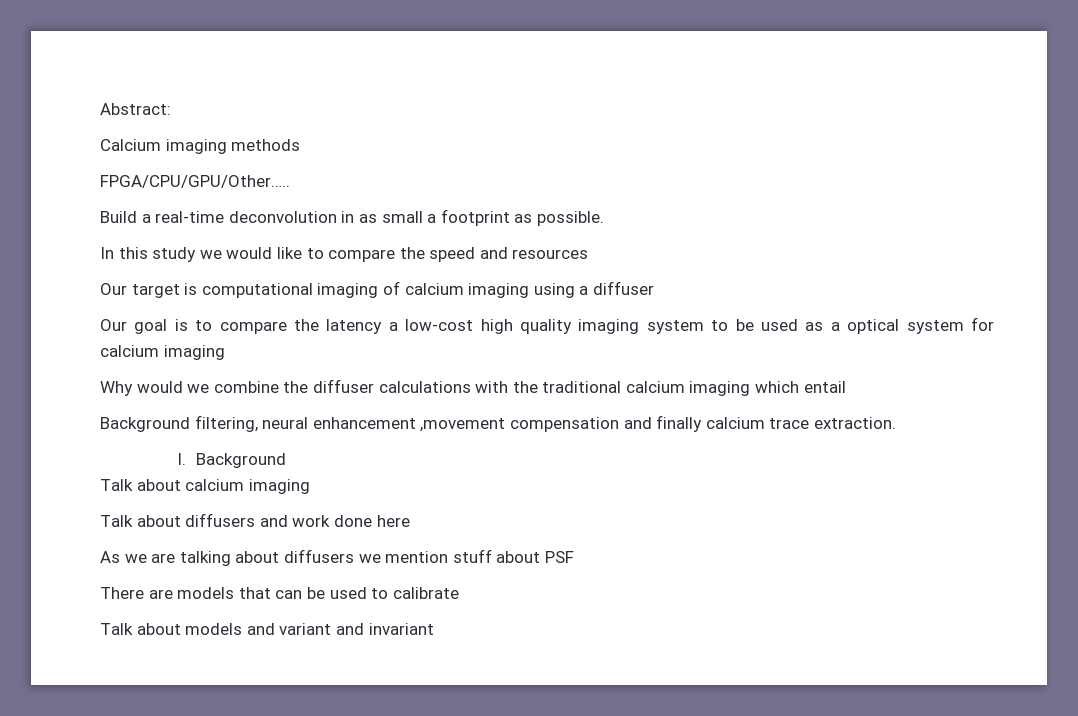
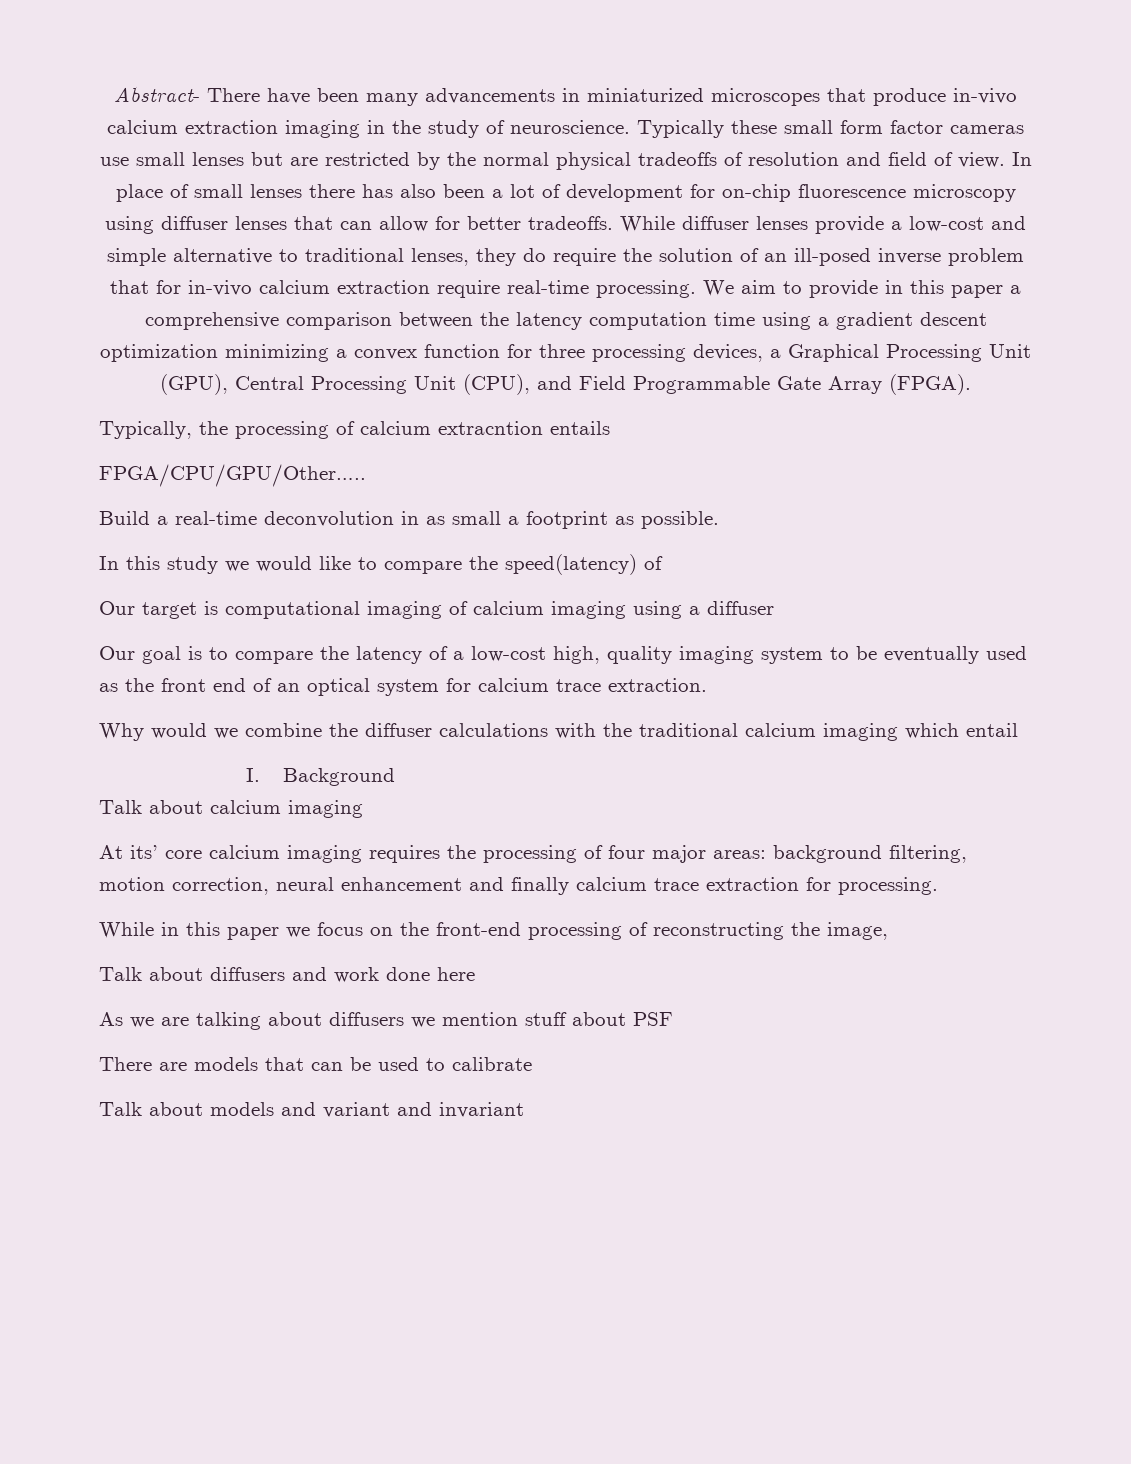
- Abstract:
- Calcium imaging methods
+ Abstract- There have been many advancements in miniaturized microscopes that produce in-vivo calcium extraction imaging in the study of neuroscience. Typically these small form factor cameras use small lenses but are restricted by the normal physical tradeoffs of resolution and field of view. In place of small lenses there has also been a lot of development for on-chip fluorescence microscopy using diffuser lenses that can allow for better tradeoffs. While diffuser lenses provide a low-cost and simple alternative to traditional lenses, they do require the solution of an ill-posed inverse problem that for in-vivo calcium extraction require real-time processing. We aim to provide in this paper a comprehensive comparison between the latency computation time using a gradient descent optimization minimizing a convex function for three processing devices, a Graphical Processing Unit (GPU), Central Processing Unit (CPU), and Field Programmable Gate Array (FPGA).
+ Typically, the processing of calcium extracntion entails
- In this study we would like to compare the speed and resources
+ In this study we would like to compare the speed(latency) of
- Our goal is to compare the latency a low-cost high quality imaging system to be used as a optical system for calcium imaging
+ Our goal is to compare the latency of a low-cost high, quality imaging system to be eventually used as the front end of an optical system for calcium trace extraction.
- Background filtering, neural enhancement ,movement compensation and finally calcium trace extraction.
+ At its’ core calcium imaging requires the processing of four major areas: background filtering, motion correction, neural enhancement and finally calcium trace extraction for processing.
+ While in this paper we focus on the front-end processing of reconstructing the image,

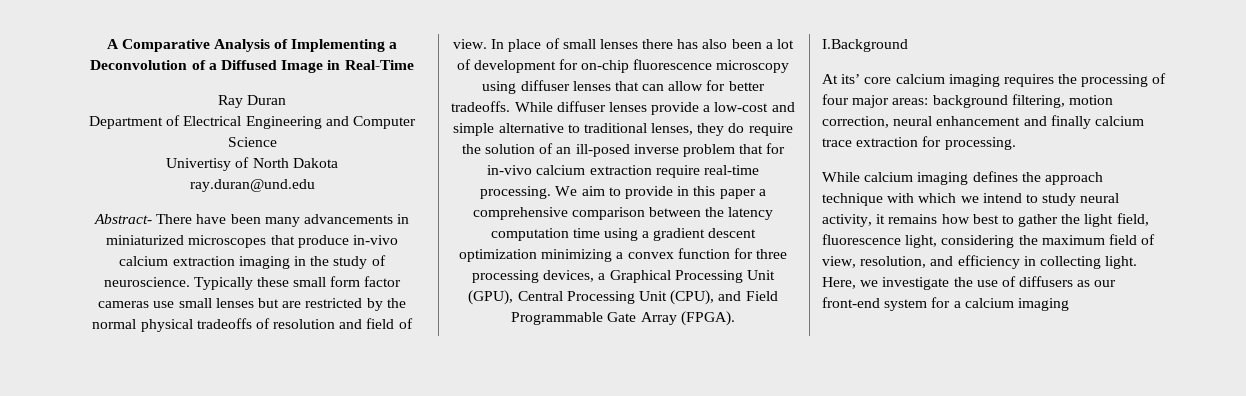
+ A Comparative Analysis of Implementing a Deconvolution of a Diffused Image in Real-Time
+ Ray Duran
+ Department of Electrical Engineering and Computer Science
+ Univertisy of North Dakota
+ ray.duran@und.edu
- Typically, the processing of calcium extracntion entails
- FPGA/CPU/GPU/Other…..
- Build a real-time deconvolution in as small a footprint as possible.
- In this study we would like to compare the speed(latency) of
- Our target is computational imaging of calcium imaging using a diffuser
- Our goal is to compare the latency of a low-cost high, quality imaging system to be eventually used as the front end of an optical system for calcium trace extraction.
- Why would we combine the diffuser calculations with the traditional calcium imaging which entail
- I. Background
- Talk about calcium imaging
+ I.Background
- While in this paper we focus on the front-end processing of reconstructing the image,
- Talk about diffusers and work done here
- As we are talking about diffusers we mention stuff about PSF
- There are models that can be used to calibrate
- Talk about models and variant and invariant
+ While calcium imaging defines the approach technique with which we intend to study neural activity, it remains how best to gather the light field, fluorescence light, considering the maximum field of view, resolution, and efficiency in collecting light. Here, we investigate the use of diffusers as our front-end system for a calcium imaging

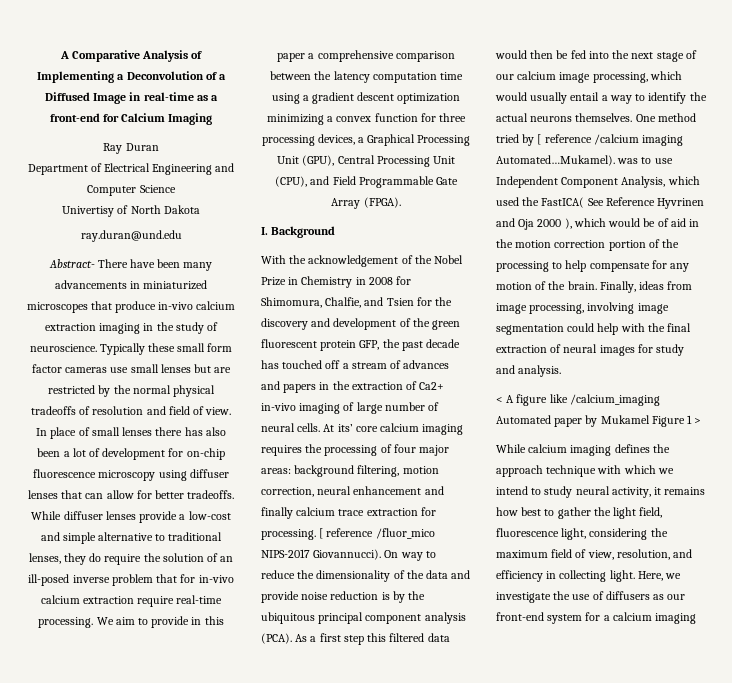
- A Comparative Analysis of Implementing a Deconvolution of a Diffused Image in Real-Time
+ A Comparative Analysis of Implementing a Deconvolution of a Diffused Image in real-time as a front-end for Calcium Imaging
- I.Background
- At its’ core calcium imaging requires the processing of four major areas: background filtering, motion correction, neural enhancement and finally calcium trace extraction for processing.
+ I. Background
+ With the acknowledgement of the Nobel Prize in Chemistry in 2008 for Shimomura, Chalfie, and Tsien for the discovery and development of the green fluorescent protein GFP, the past decade has touched off a stream of advances and papers in the extraction of Ca2+ in-vivo imaging of large number of neural cells. At its’ core calcium imaging requires the processing of four major areas: background filtering, motion correction, neural enhancement and finally calcium trace extraction for processing. [ reference /fluor_mico NIPS-2017 Giovannucci). On way to reduce the dimensionality of the data and provide noise reduction is by the ubiquitous principal component analysis (PCA). As a first step this filtered data would then be fed into the next stage of our calcium image processing, which would usually entail a way to identify the actual neurons themselves. One method tried by [ reference /calcium imaging Automated…Mukamel). was to use Independent Component Analysis, which used the FastICA( See Reference Hyvrinen and Oja 2000 ), which would be of aid in the motion correction portion of the processing to help compensate for any motion of the brain. Finally, ideas from image processing, involving image segmentation could help with the final extraction of neural images for study and analysis.
+ < A figure like /calcium_imaging Automated paper by Mukamel Figure 1 >

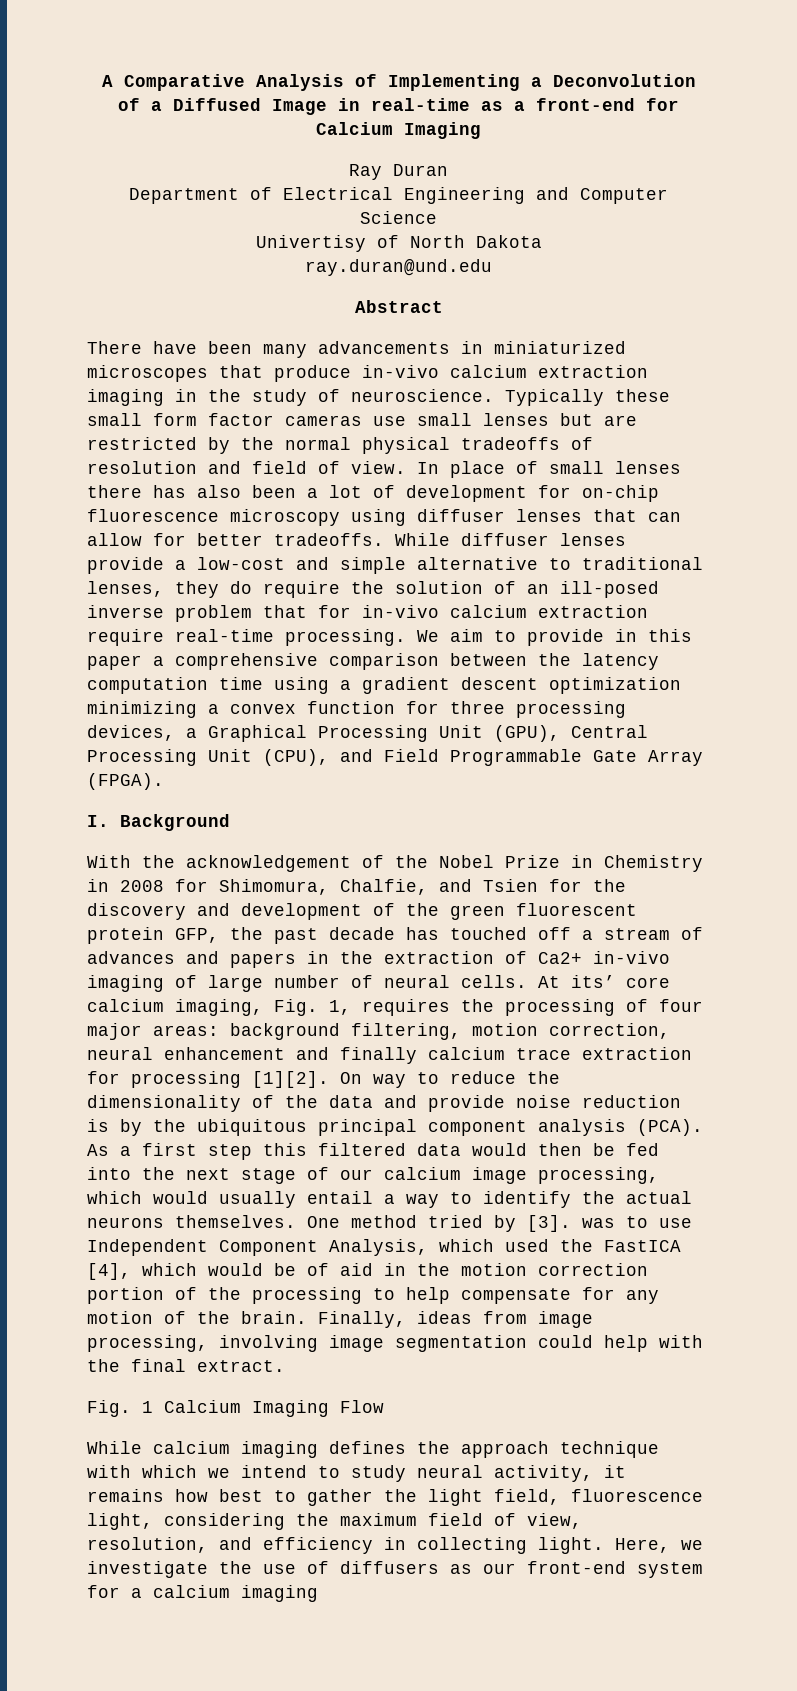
- Abstract- There have been many advancements in miniaturized microscopes that produce in-vivo calcium extraction imaging in the study of neuroscience.
+ Abstract
+ There have been many advancements in miniaturized microscopes that produce in-vivo calcium extraction imaging in the study of neuroscience.
- At its’ core calcium imaging requires the processing of four major areas: background filtering, motion correction, neural enhancement and finally calcium trace extraction for processing. [ reference /fluor_mico NIPS-2017 Giovannucci).
+ At its’ core calcium imaging, Fig. 1, requires the processing of four major areas: background filtering, motion correction, neural enhancement and finally calcium trace extraction for processing [1][2].
- One method tried by [ reference /calcium imaging Automated…Mukamel). was to use Independent Component Analysis, which used the FastICA( See Reference Hyvrinen and Oja 2000 ), which would be of aid in the motion correction portion of the processing to help compensate for any motion of the brain.
+ One method tried by [3]. was to use Independent Component Analysis, which used the FastICA [4], which would be of aid in the motion correction portion of the processing to help compensate for any motion of the brain.
- Finally, ideas from image processing, involving image segmentation could help with the final extraction of neural images for study and analysis.
- < A figure like /calcium_imaging Automated paper by Mukamel Figure 1 >
+ Finally, ideas from image processing, involving image segmentation could help with the final extract.
+ Fig. 1 Calcium Imaging Flow

